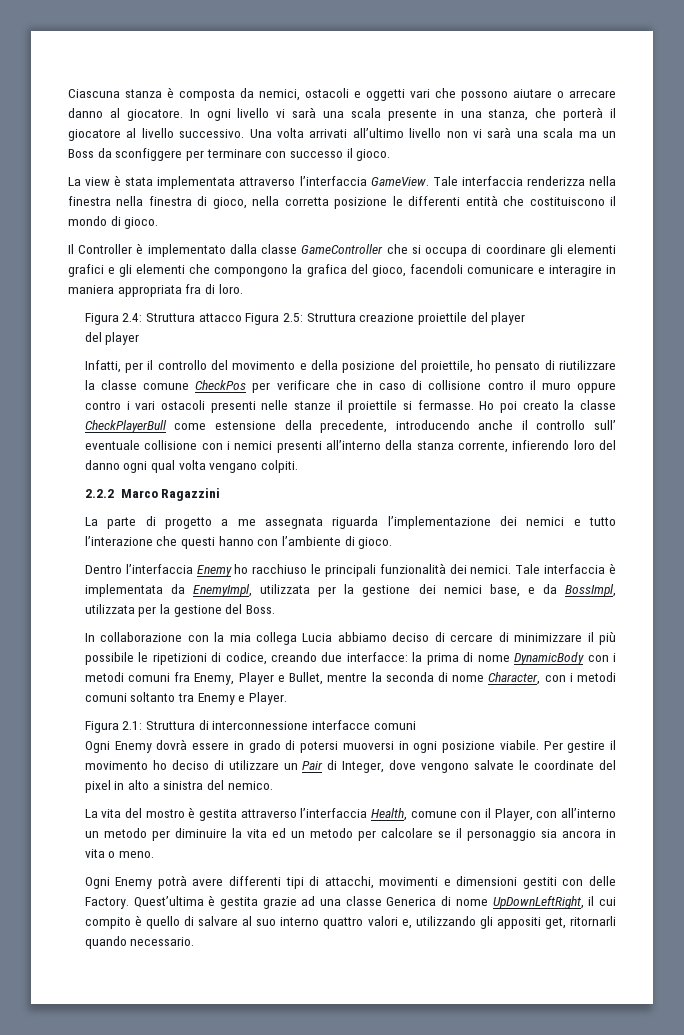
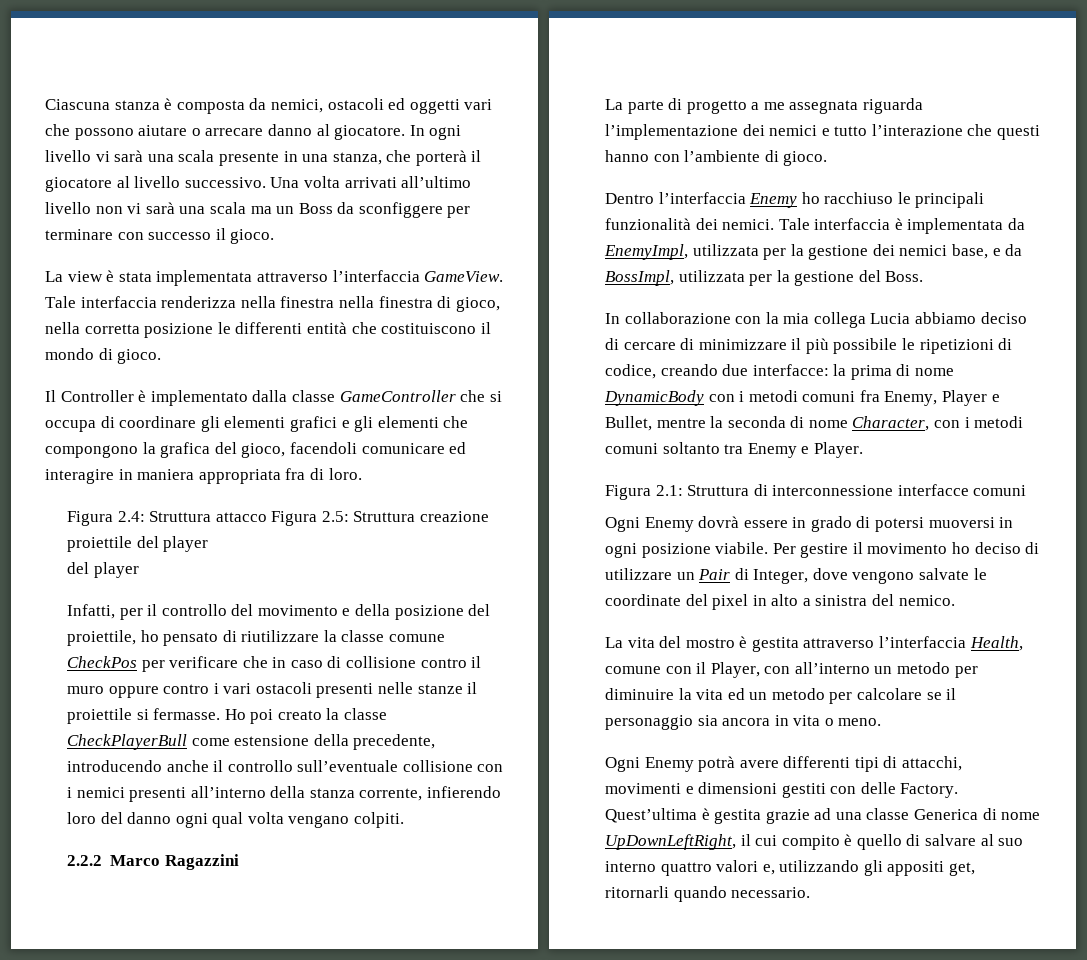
- Ciascuna stanza è composta da nemici, ostacoli e oggetti vari che possono aiutare o arrecare danno al giocatore.
+ Ciascuna stanza è composta da nemici, ostacoli ed oggetti vari che possono aiutare o arrecare danno al giocatore.
- Il Controller è implementato dalla classe GameController che si occupa di coordinare gli elementi grafici e gli elementi che compongono la grafica del gioco, facendoli comunicare e interagire in maniera appropriata fra di loro.
+ Il Controller è implementato dalla classe GameController che si occupa di coordinare gli elementi grafici e gli elementi che compongono la grafica del gioco, facendoli comunicare ed interagire in maniera appropriata fra di loro.
- Ho poi creato la classe CheckPlayerBull come estensione della precedente, introducendo anche il controllo sull’ eventuale collisione con i nemici presenti all’interno della stanza corrente, infierendo loro del danno ogni qual volta vengano colpiti.
+ Ho poi creato la classe CheckPlayerBull come estensione della precedente, introducendo anche il controllo sull’eventuale collisione con i nemici presenti all’interno della stanza corrente, infierendo loro del danno ogni qual volta vengano colpiti.

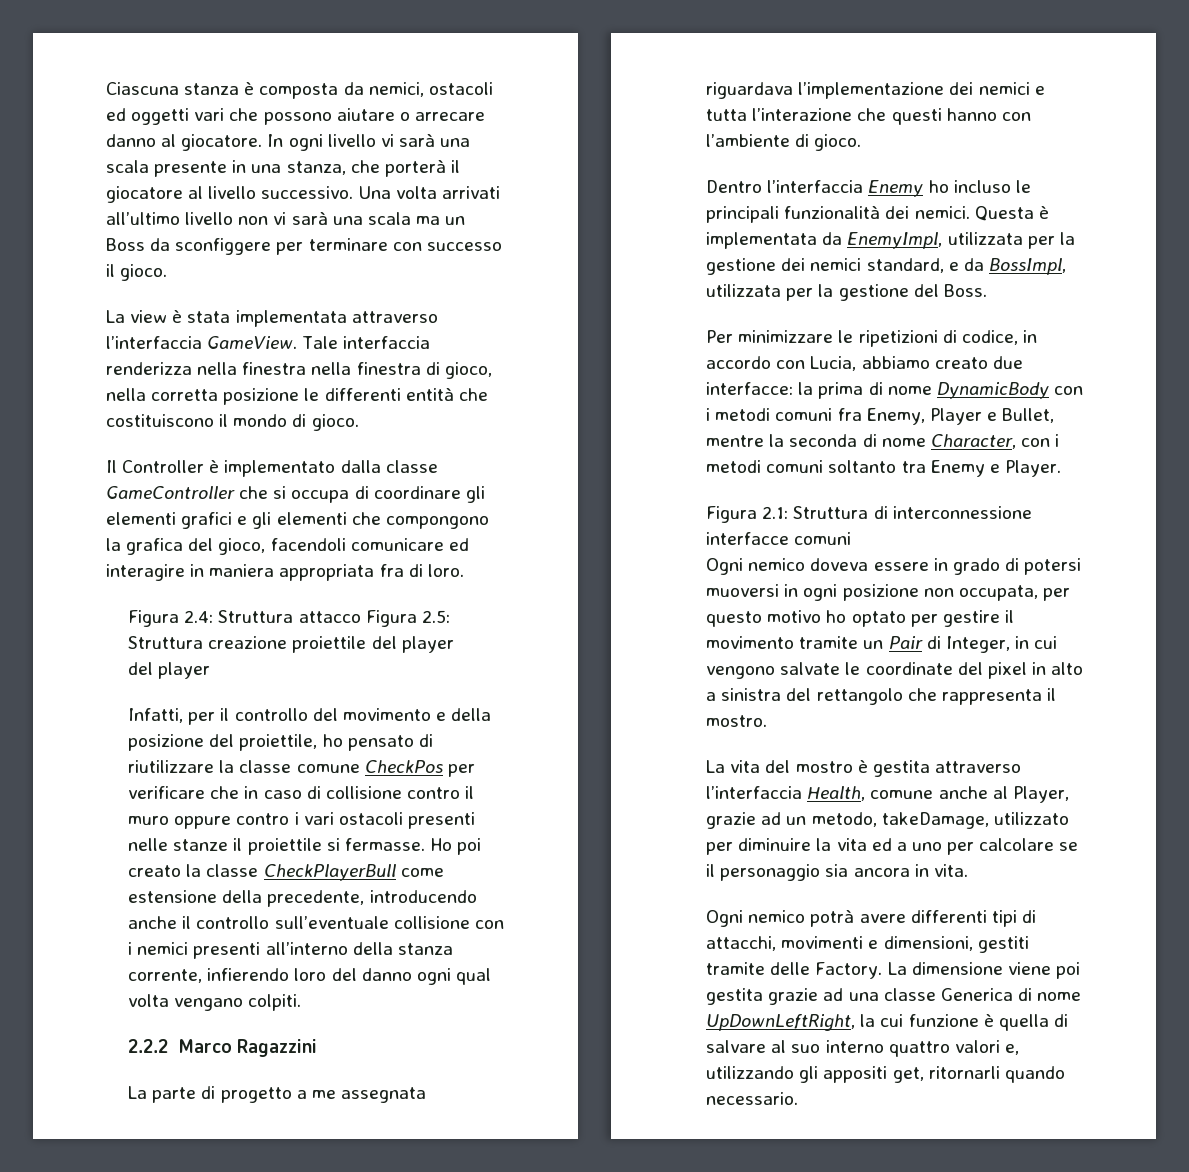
- La parte di progetto a me assegnata riguarda l’implementazione dei nemici e tutto l’interazione che questi hanno con l’ambiente di gioco.
+ La parte di progetto a me assegnata riguardava l’implementazione dei nemici e tutta l’interazione che questi hanno con l’ambiente di gioco.
- Dentro l’interfaccia Enemy ho racchiuso le principali funzionalità dei nemici.
+ Dentro l’interfaccia Enemy ho incluso le principali funzionalità dei nemici.
- Tale interfaccia è implementata da EnemyImpl, utilizzata per la gestione dei nemici base, e da BossImpl, utilizzata per la gestione del Boss.
+ Questa è implementata da EnemyImpl, utilizzata per la gestione dei nemici standard, e da BossImpl, utilizzata per la gestione del Boss.
- In collaborazione con la mia collega Lucia abbiamo deciso di cercare di minimizzare il più possibile le ripetizioni di codice, creando due interfacce: la prima di nome DynamicBody con i metodi comuni fra Enemy, Player e Bullet, mentre la seconda di nome Character, con i metodi comuni soltanto tra Enemy e Player.
+ Per minimizzare le ripetizioni di codice, in accordo con Lucia, abbiamo creato due interfacce: la prima di nome DynamicBody con i metodi comuni fra Enemy, Player e Bullet, mentre la seconda di nome Character, con i metodi comuni soltanto tra Enemy e Player.
- Ogni Enemy dovrà essere in grado di potersi muoversi in ogni posizione viabile. Per gestire il movimento ho deciso di utilizzare un Pair di Integer, dove vengono salvate le coordinate del pixel in alto a sinistra del nemico.
+ Ogni nemico doveva essere in grado di potersi muoversi in ogni posizione non occupata, per questo motivo ho optato per gestire il movimento tramite un Pair di Integer, in cui vengono salvate le coordinate del pixel in alto a sinistra del rettangolo che rappresenta il mostro.
- La vita del mostro è gestita attraverso l’interfaccia Health, comune con il Player, con all’interno un metodo per diminuire la vita ed un metodo per calcolare se il personaggio sia ancora in vita o meno.
- Ogni Enemy potrà avere differenti tipi di attacchi, movimenti e dimensioni gestiti con delle Factory. Quest’ultima è gestita grazie ad una classe Generica di nome UpDownLeftRight, il cui compito è quello di salvare al suo interno quattro valori e, utilizzando gli appositi get, ritornarli quando necessario.
+ La vita del mostro è gestita attraverso l’interfaccia Health, comune anche al Player, grazie ad un metodo, takeDamage, utilizzato per diminuire la vita ed a uno per calcolare se il personaggio sia ancora in vita.
+ Ogni nemico potrà avere differenti tipi di attacchi, movimenti e dimensioni, gestiti tramite delle Factory. La dimensione viene poi gestita grazie ad una classe Generica di nome UpDownLeftRight, la cui funzione è quella di salvare al suo interno quattro valori e, utilizzando gli appositi get, ritornarli quando necessario.

